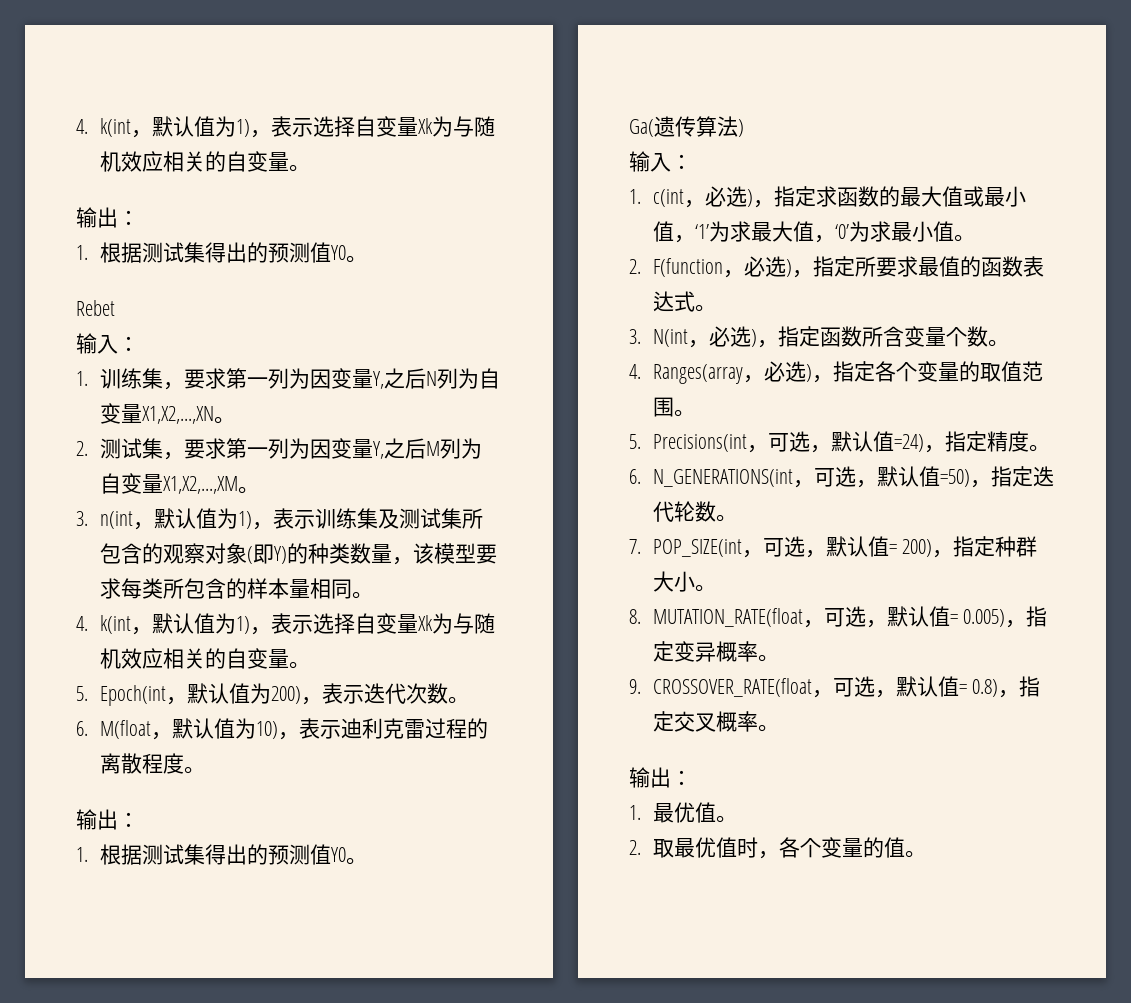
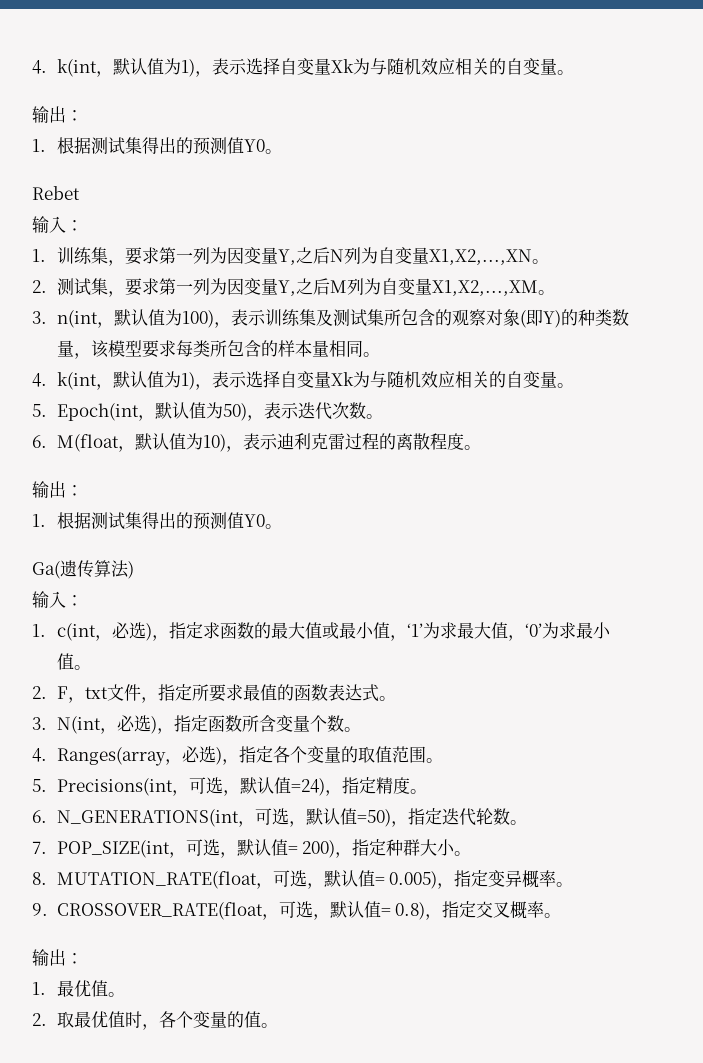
- 3. n(int，默认值为1)，表示训练集及测试集所包含的观察对象(即Y)的种类数量，该模型要求每类所包含的样本量相同。
+ 3. n(int，默认值为100)，表示训练集及测试集所包含的观察对象(即Y)的种类数量，该模型要求每类所包含的样本量相同。
- 5. Epoch(int，默认值为200)，表示迭代次数。
+ 5. Epoch(int，默认值为50)，表示迭代次数。
- 2. F(function，必选)，指定所要求最值的函数表达式。
+ 2. F，txt文件，指定所要求最值的函数表达式。

